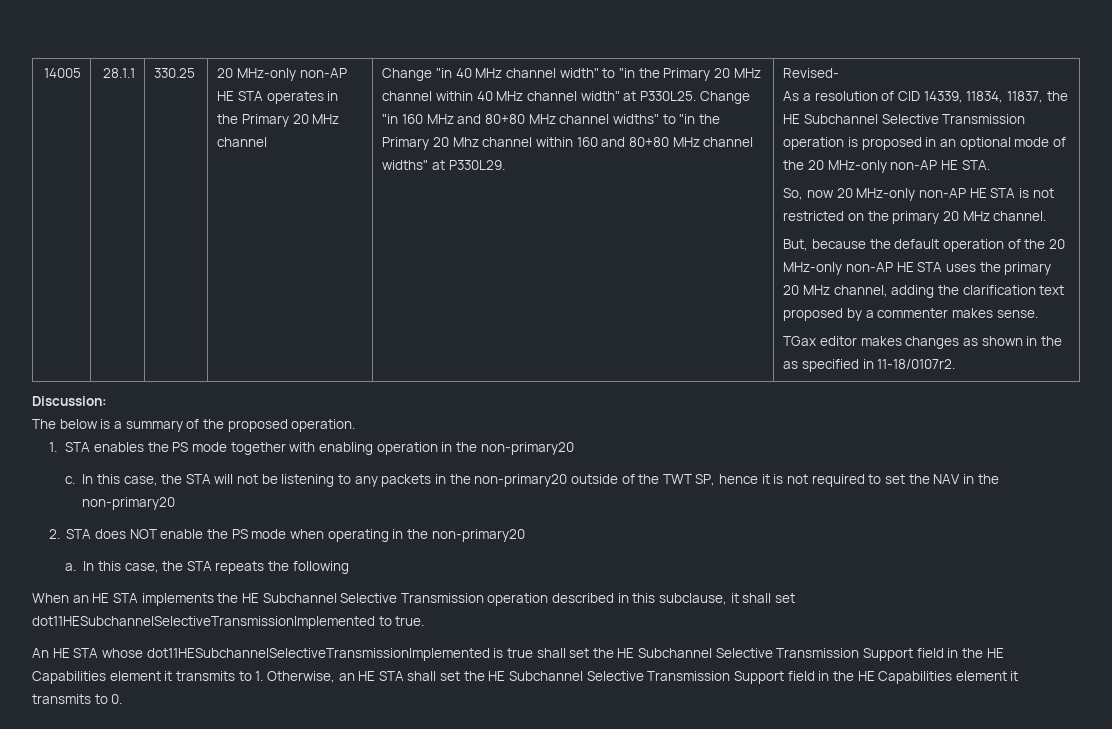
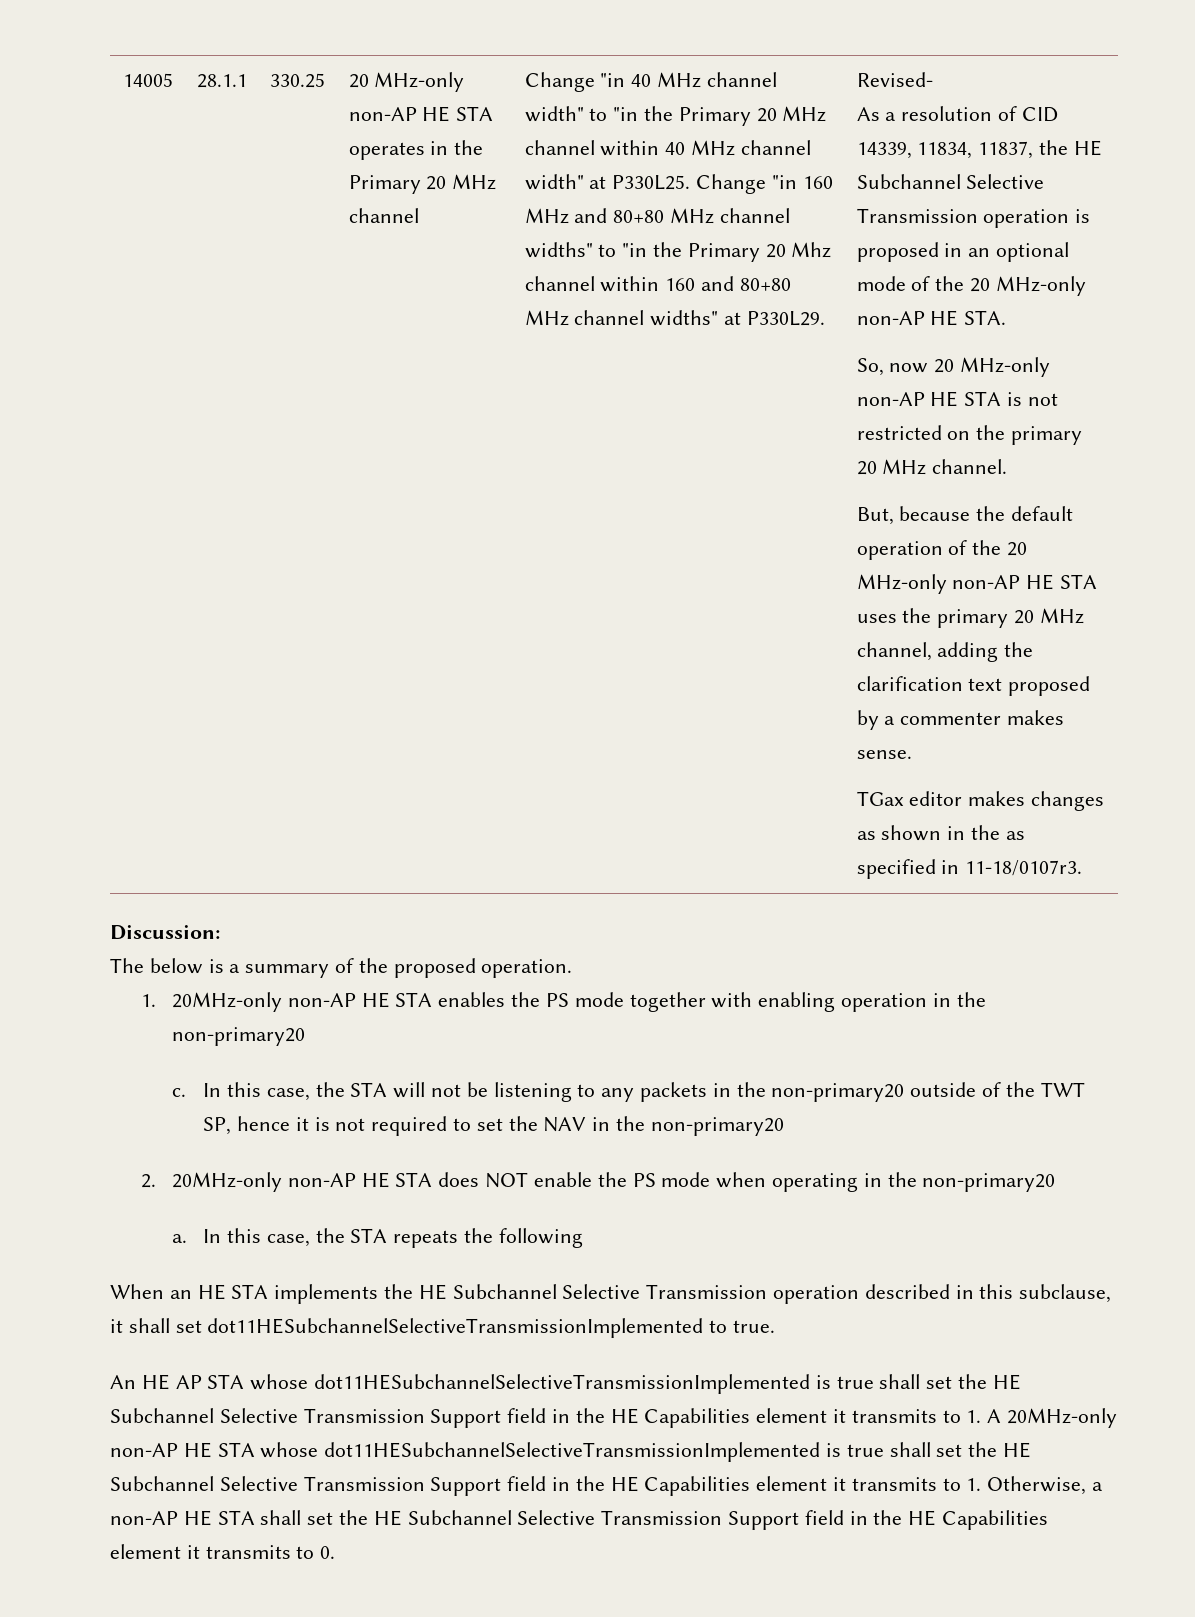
- TGax editor makes changes as shown in the as specified in 11-18/0107r2.
+ TGax editor makes changes as shown in the as specified in 11-18/0107r3.
- 1. STA enables the PS mode together with enabling operation in the non-primary20
+ 1. 20MHz-only non-AP HE STA enables the PS mode together with enabling operation in the non-primary20
- 2. STA does NOT enable the PS mode when operating in the non-primary20
+ 2. 20MHz-only non-AP HE STA does NOT enable the PS mode when operating in the non-primary20
- An HE STA whose dot11HESubchannelSelectiveTransmissionImplemented is true shall set the HE Subchannel Selective Transmission Support field in the HE Capabilities element it transmits to 1. Otherwise, an HE STA shall set the HE Subchannel Selective Transmission Support field in the HE Capabilities element it transmits to 0.
+ An HE AP STA whose dot11HESubchannelSelectiveTransmissionImplemented is true shall set the HE Subchannel Selective Transmission Support field in the HE Capabilities element it transmits to 1. A 20MHz-only non-AP HE STA whose dot11HESubchannelSelectiveTransmissionImplemented is true shall set the HE Subchannel Selective Transmission Support field in the HE Capabilities element it transmits to 1. Otherwise, a non-AP HE STA shall set the HE Subchannel Selective Transmission Support field in the HE Capabilities element it transmits to 0.

